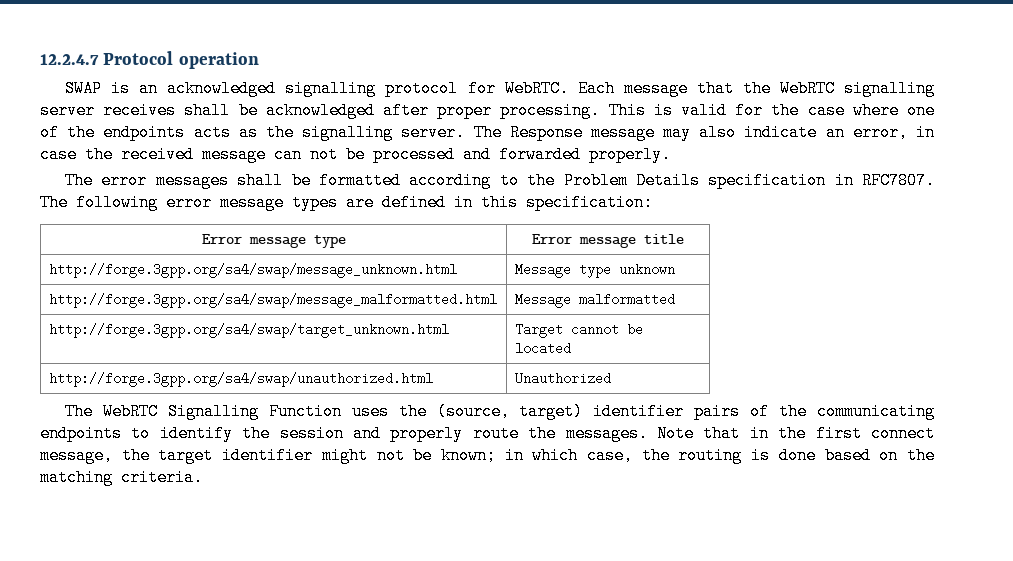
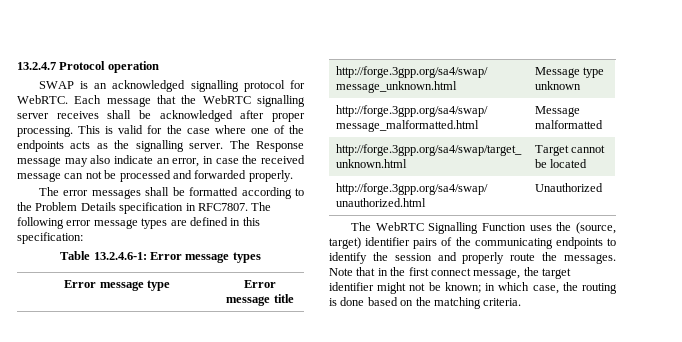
- 12.2.4.7 Protocol operation
+ 13.2.4.7 Protocol operation
+ Table 13.2.4.6-1: Error message types

